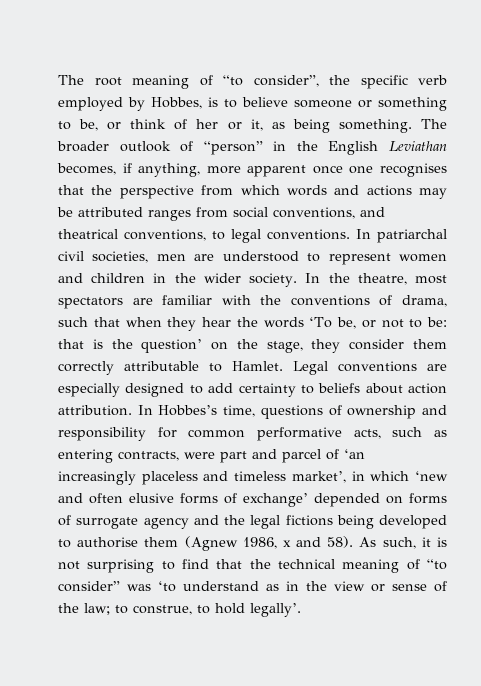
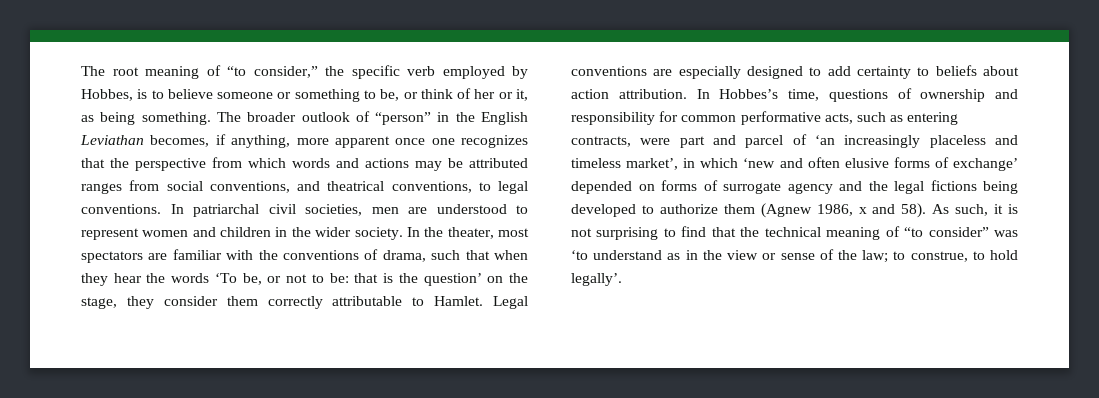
- The root meaning of “to consider”, the specific verb employed by Hobbes, is to believe someone or something to be, or think of her or it, as being something.
+ The root meaning of “to consider,” the specific verb employed by Hobbes, is to believe someone or something to be, or think of her or it, as being something.
- The broader outlook of “person” in the English Leviathan becomes, if anything, more apparent once one recognises that the perspective from which words and actions may be attributed ranges from social conventions, and theatrical conventions, to legal conventions.
+ The broader outlook of “person” in the English Leviathan becomes, if anything, more apparent once one recognizes that the perspective from which words and actions may be attributed ranges from social conventions, and theatrical conventions, to legal conventions.
- In the theatre, most spectators are familiar with the conventions of drama, such that when they hear the words ‘To be, or not to be: that is the question’ on the stage, they consider them correctly attributable to Hamlet.
+ In the theater, most spectators are familiar with the conventions of drama, such that when they hear the words ‘To be, or not to be: that is the question’ on the stage, they consider them correctly attributable to Hamlet.
- In Hobbes’s time, questions of ownership and responsibility for common performative acts, such as entering contracts, were part and parcel of ‘an increasingly placeless and timeless market’, in which ‘new and often elusive forms of exchange’ depended on forms of surrogate agency and the legal fictions being developed to authorise them (Agnew 1986, x and 58).
+ In Hobbes’s time, questions of ownership and responsibility for common performative acts, such as entering contracts, were part and parcel of ‘an increasingly placeless and timeless market’, in which ‘new and often elusive forms of exchange’ depended on forms of surrogate agency and the legal fictions being developed to authorize them (Agnew 1986, x and 58).

